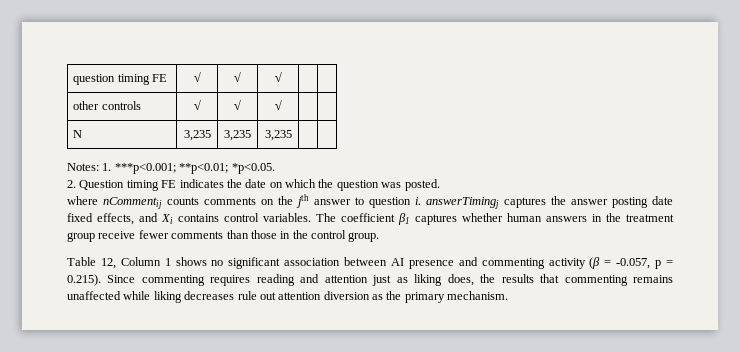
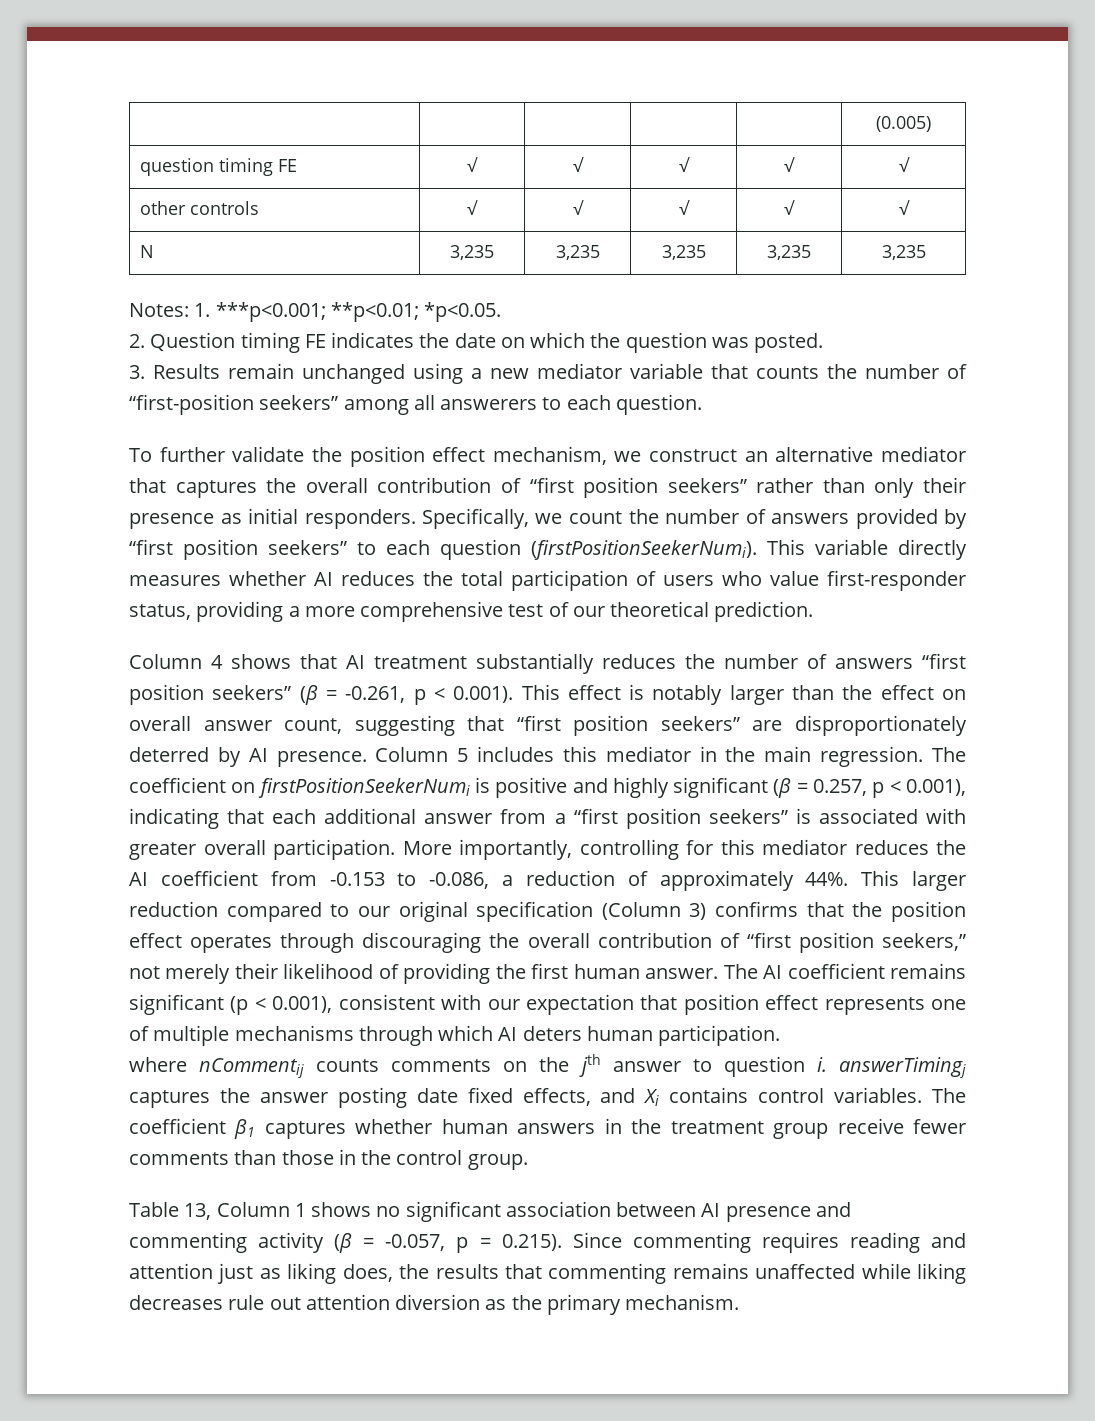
+ | | | | | (0.005)
- question timing FE | √ | √ | √ | |
+ question timing FE | √ | √ | √ | √ | √
- other controls | √ | √ | √ | |
+ other controls | √ | √ | √ | √ | √
- N | 3,235 | 3,235 | 3,235 | |
+ N | 3,235 | 3,235 | 3,235 | 3,235 | 3,235
+ 3. Results remain unchanged using a new mediator variable that counts the number of “first-position seekers” among all answerers to each question.
+ To further validate the position effect mechanism, we construct an alternative mediator that captures the overall contribution of “first position seekers” rather than only their presence as initial responders. Specifically, we count the number of answers provided by “first position seekers” to each question (firstPositionSeekerNumi). This variable directly measures whether AI reduces the total participation of users who value first-responder status, providing a more comprehensive test of our theoretical prediction.
+ Column 4 shows that AI treatment substantially reduces the number of answers “first position seekers” (β = -0.261, p < 0.001). This effect is notably larger than the effect on overall answer count, suggesting that “first position seekers” are disproportionately deterred by AI presence. Column 5 includes this mediator in the main regression. The coefficient on firstPositionSeekerNumi is positive and highly significant (β = 0.257, p < 0.001), indicating that each additional answer from a “first position seekers” is associated with greater overall participation. More importantly, controlling for this mediator reduces the AI coefficient from -0.153 to -0.086, a reduction of approximately 44%. This larger reduction compared to our original specification (Column 3) confirms that the position effect operates through discouraging the overall contribution of “first position seekers,” not merely their likelihood of providing the first human answer. The AI coefficient remains significant (p < 0.001), consistent with our expectation that position effect represents one of multiple mechanisms through which AI deters human participation.
- Table 12, Column 1 shows no significant association between AI presence and commenting activity (β = -0.057, p = 0.215). Since commenting requires reading and attention just as liking does, the results that commenting remains unaffected while liking decreases rule out attention diversion as the primary mechanism.
+ Table 13, Column 1 shows no significant association between AI presence and commenting activity (β = -0.057, p = 0.215). Since commenting requires reading and attention just as liking does, the results that commenting remains unaffected while liking decreases rule out attention diversion as the primary mechanism.

